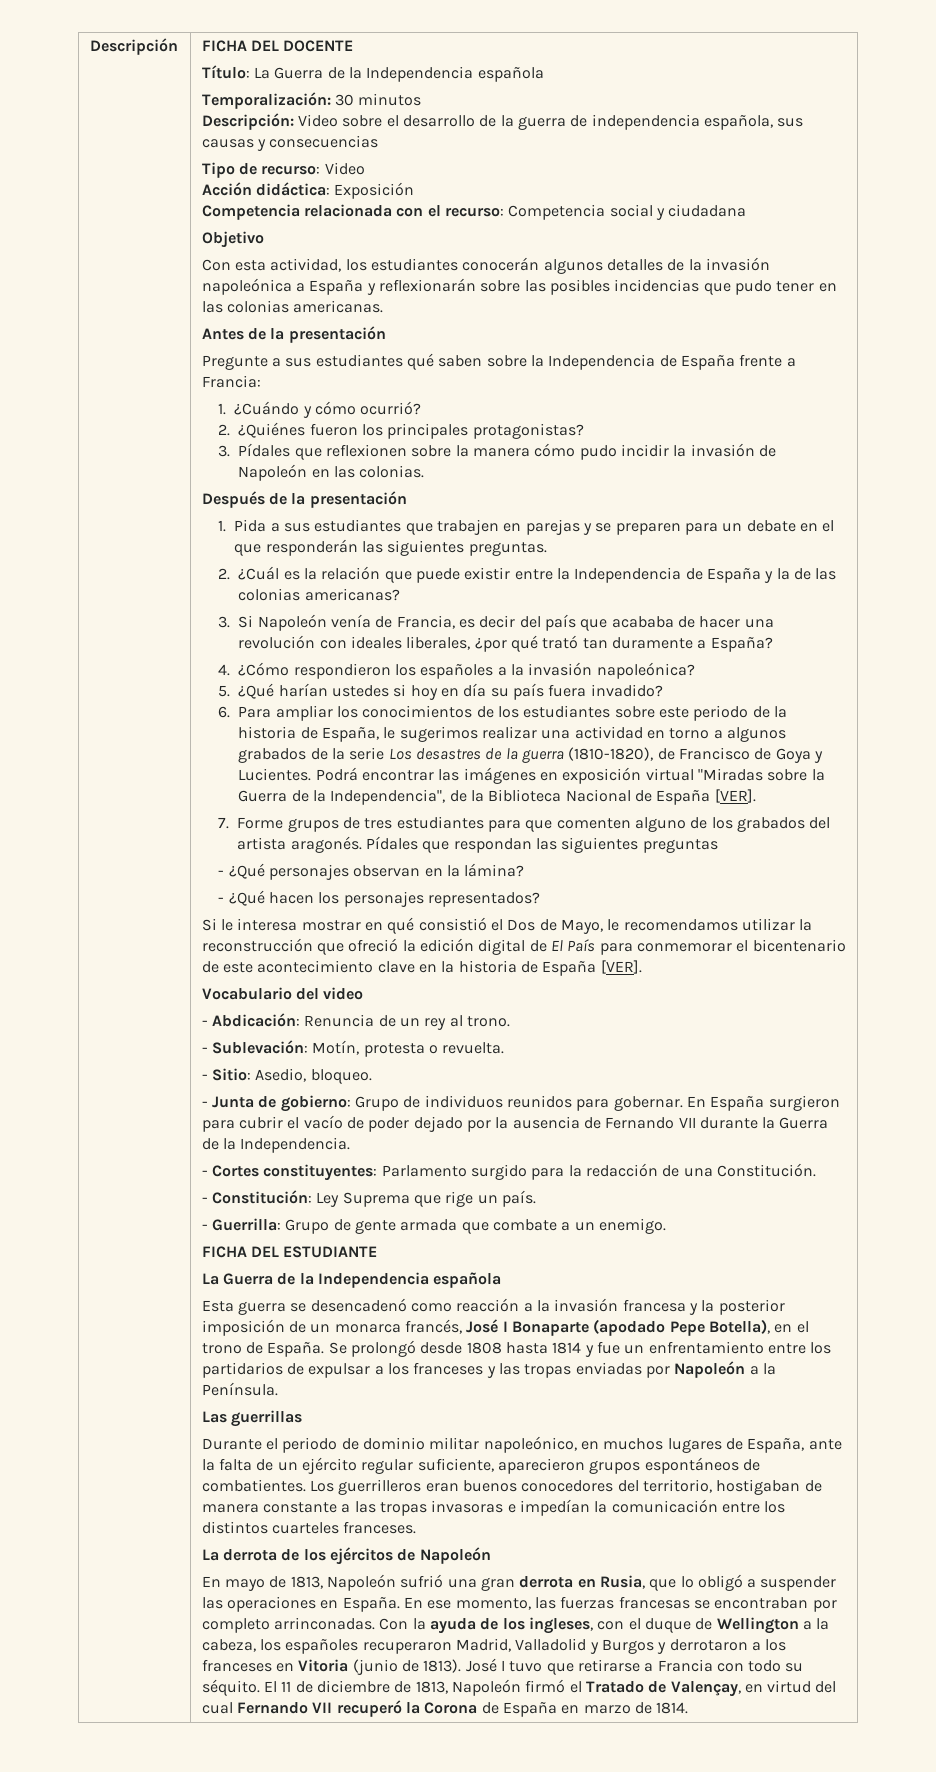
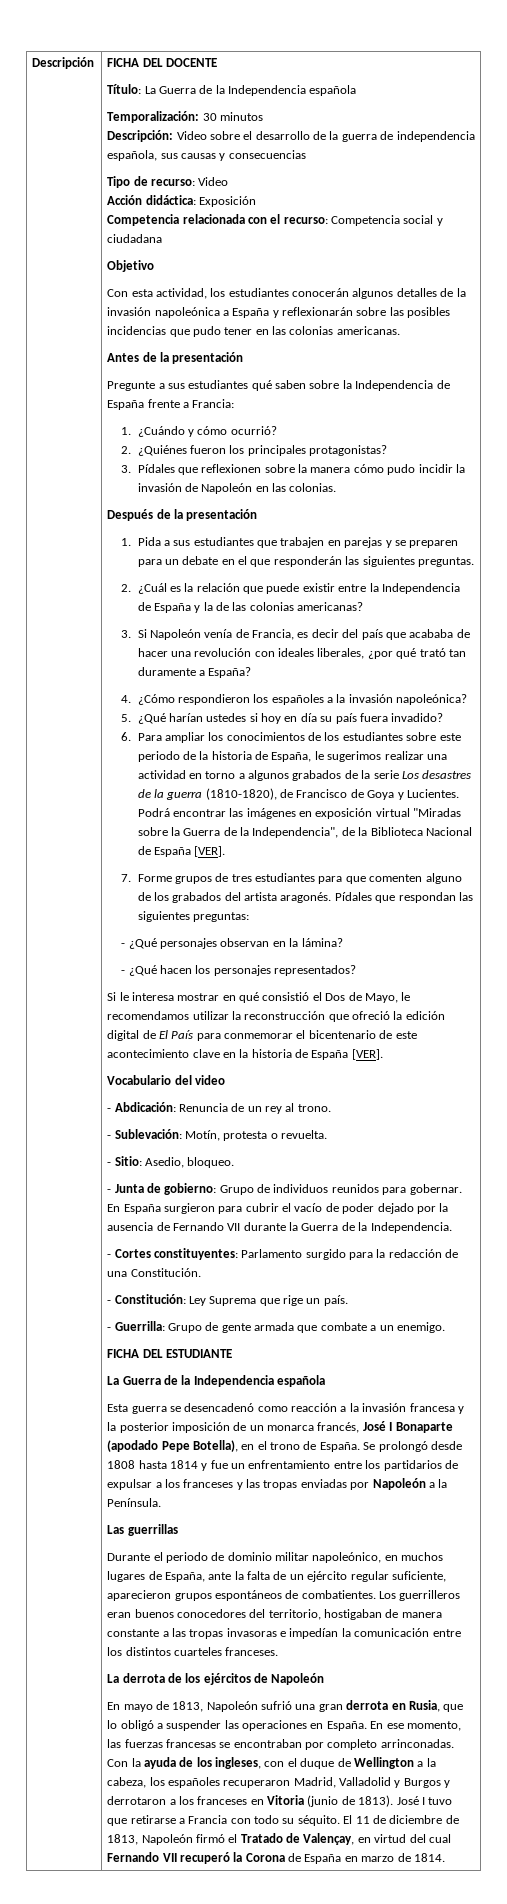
- Pídales que respondan las siguientes preguntas
+ Pídales que respondan las siguientes preguntas:

